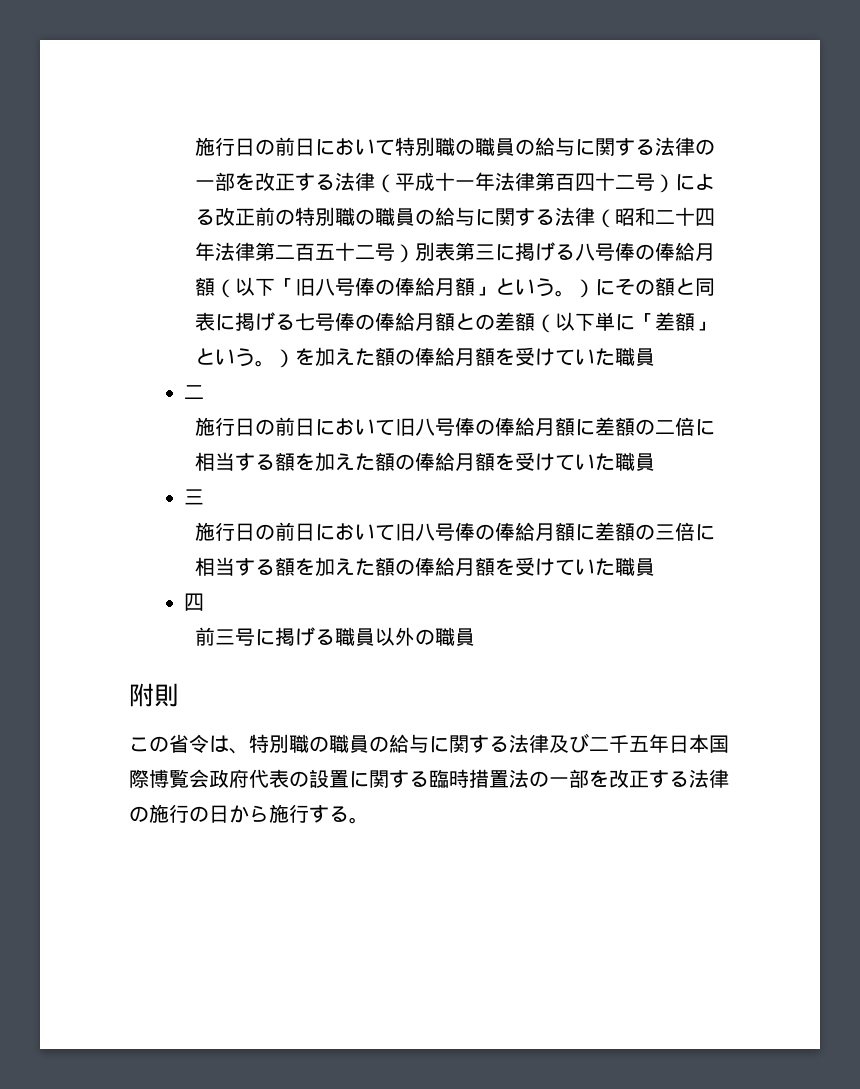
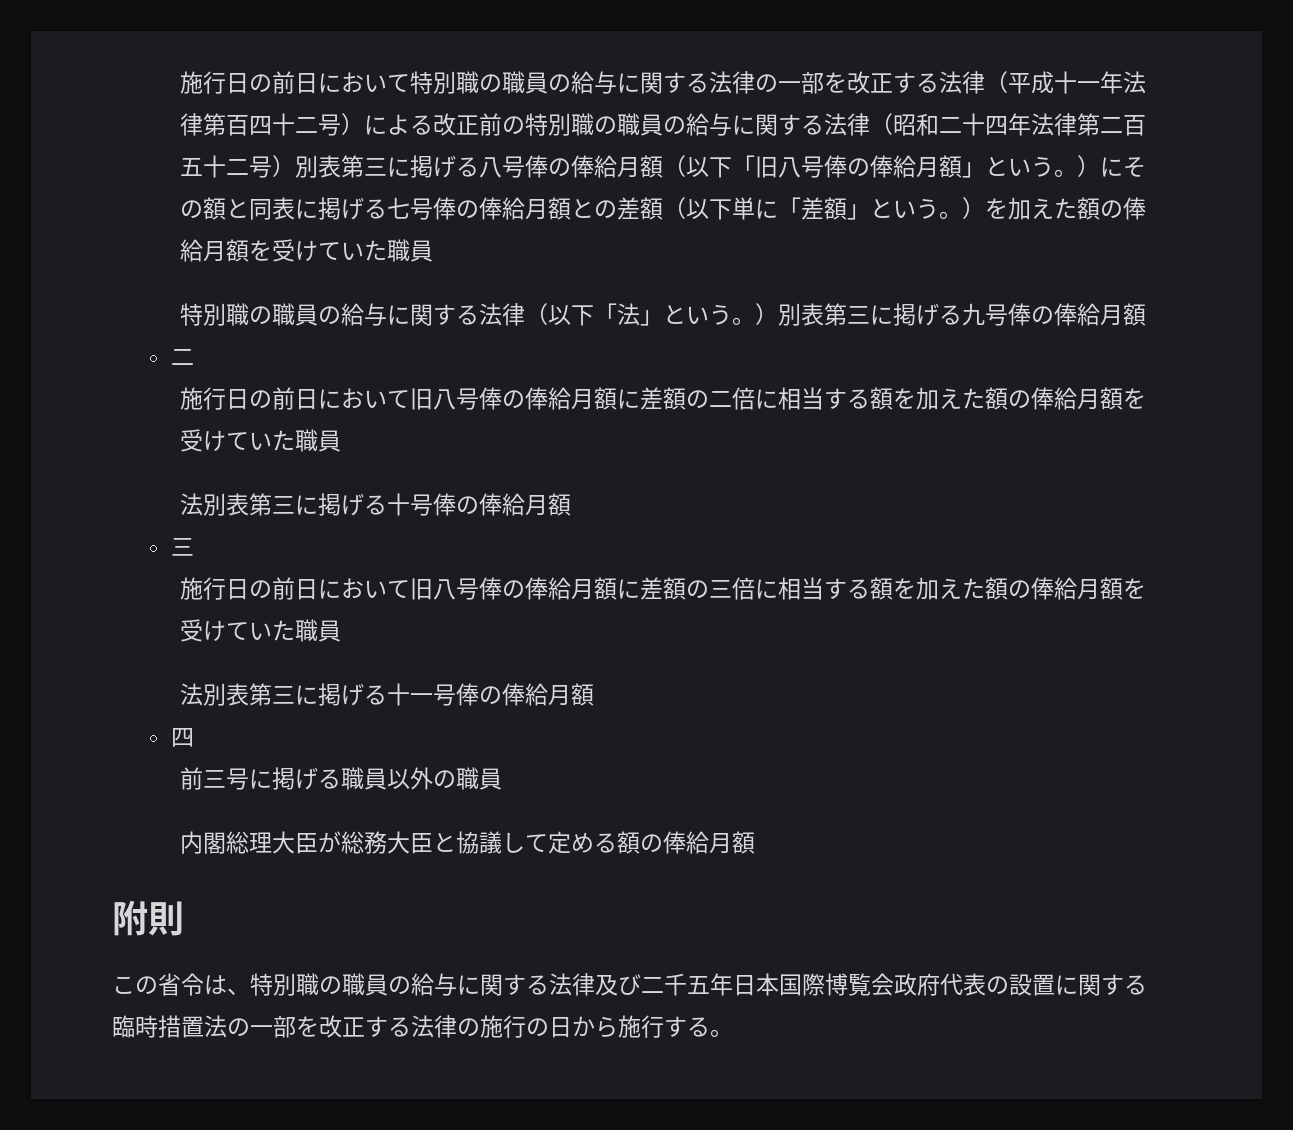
+ 特別職の職員の給与に関する法律（以下「法」という。）別表第三に掲げる九号俸の俸給月額
+ 法別表第三に掲げる十号俸の俸給月額
+ 法別表第三に掲げる十一号俸の俸給月額
+ 内閣総理大臣が総務大臣と協議して定める額の俸給月額

